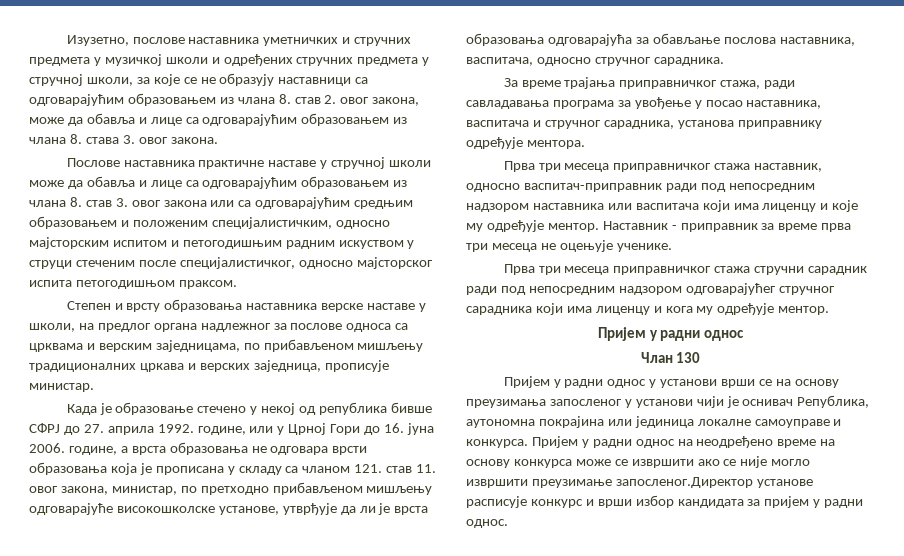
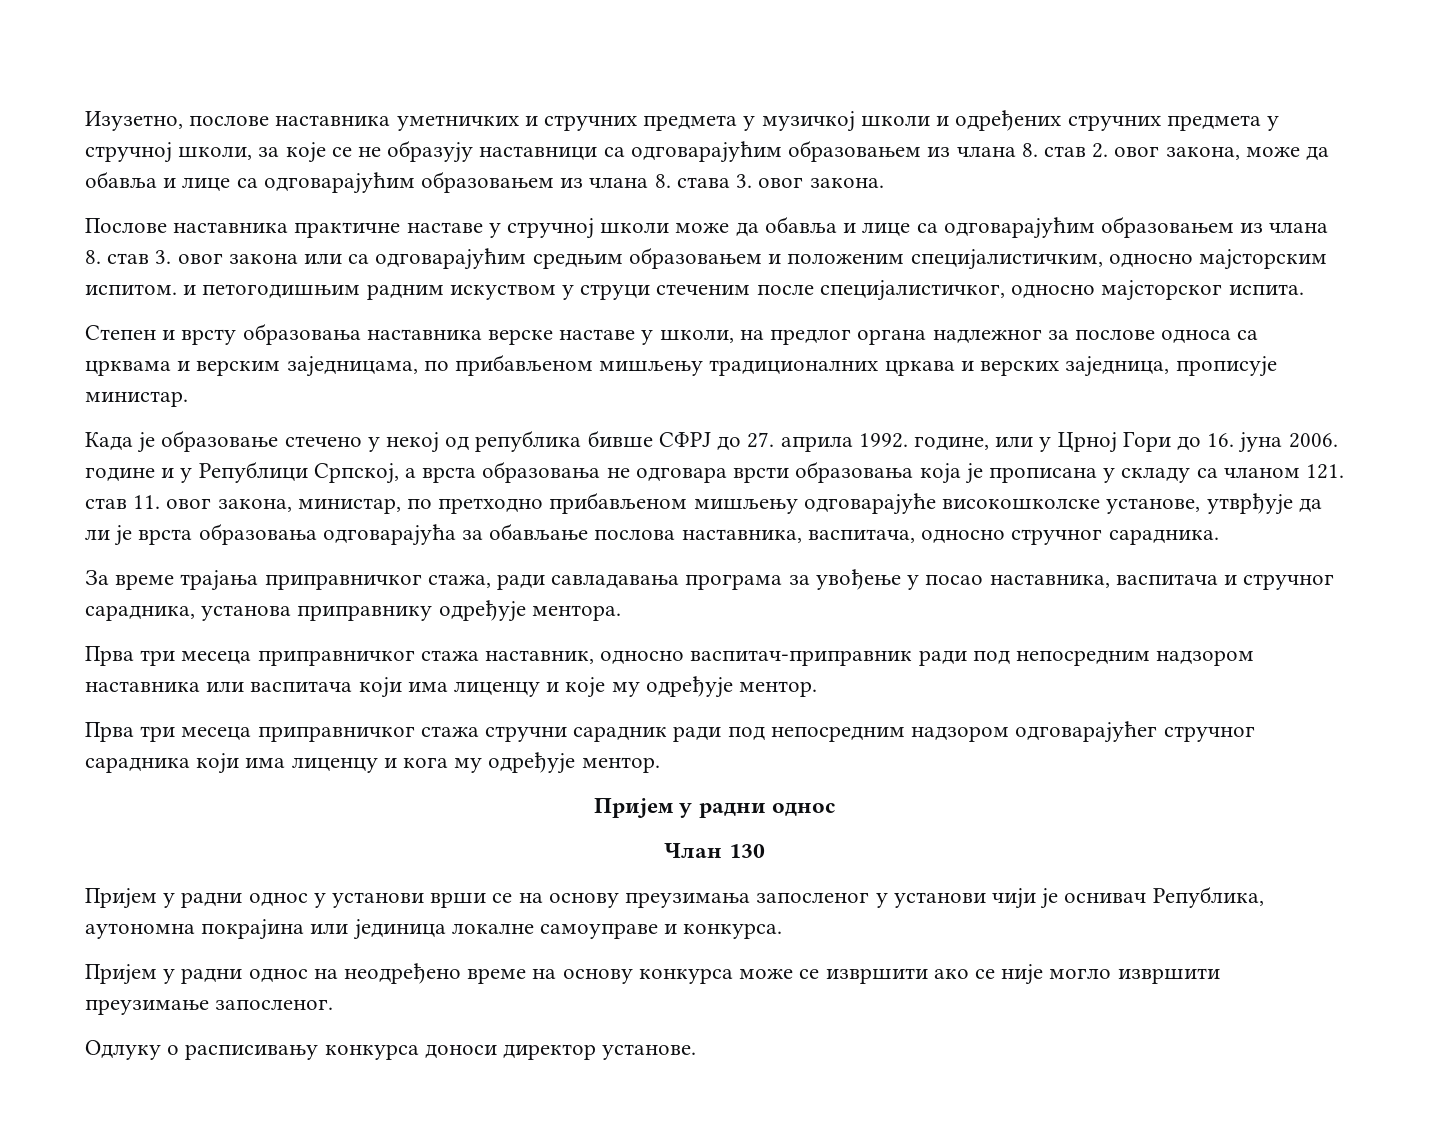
- Послове наставника практичне наставе у стручној школи може да обавља и лице са одговарајућим образовањем из члана 8. став 3. овог закона или са одговарајућим средњим образовањем и положеним специјалистичким, односно мајсторским испитом и петогодишњим радним искуством у струци стеченим после специјалистичког, односно мајсторског испита петогодишњом праксом.
+ Послове наставника практичне наставе у стручној школи може да обавља и лице са одговарајућим образовањем из члана 8. став 3. овог закона или са одговарајућим средњим образовањем и положеним специјалистичким, односно мајсторским испитом. и петогодишњим радним искуством у струци стеченим после специјалистичког, односно мајсторског испита.
- Када је образовање стечено у некој од република бивше СФРЈ до 27. априла 1992. године, или у Црној Гори до 16. јуна 2006. године, а врста образовања не одговара врсти образовања која је прописана у складу са чланом 121. став 11. овог закона, министар, по претходно прибављеном мишљењу одговарајуће високошколске установе, утврђује да ли је врста образовања одговарајућа за обављање послова наставника, васпитача, односно стручног сарадника.
+ Када је образовање стечено у некој од република бивше СФРЈ до 27. априла 1992. године, или у Црној Гори до 16. јуна 2006. године и у Републици Српској, а врста образовања не одговара врсти образовања која је прописана у складу са чланом 121. став 11. овог закона, министар, по претходно прибављеном мишљењу одговарајуће високошколске установе, утврђује да ли је врста образовања одговарајућа за обављање послова наставника, васпитача, односно стручног сарадника.
- Наставник - приправник за време прва три месеца не оцењује ученике.
- Пријем у радни однос у установи врши се на основу преузимања запосленог у установи чији је оснивач Република, аутономна покрајина или јединица локалне самоуправе и конкурса. Пријем у радни однос на неодређено време на основу конкурса може се извршити ако се није могло извршити преузимање запосленог.Директор установе расписује конкурс и врши избор кандидата за пријем у радни однос.
+ Пријем у радни однос у установи врши се на основу преузимања запосленог у установи чији је оснивач Република, аутономна покрајина или јединица локалне самоуправе и конкурса.
+ Пријем у радни однос на неодређено време на основу конкурса може се извршити ако се није могло извршити преузимање запосленог.
+ Одлуку о расписивању конкурса доноси директор установе.

